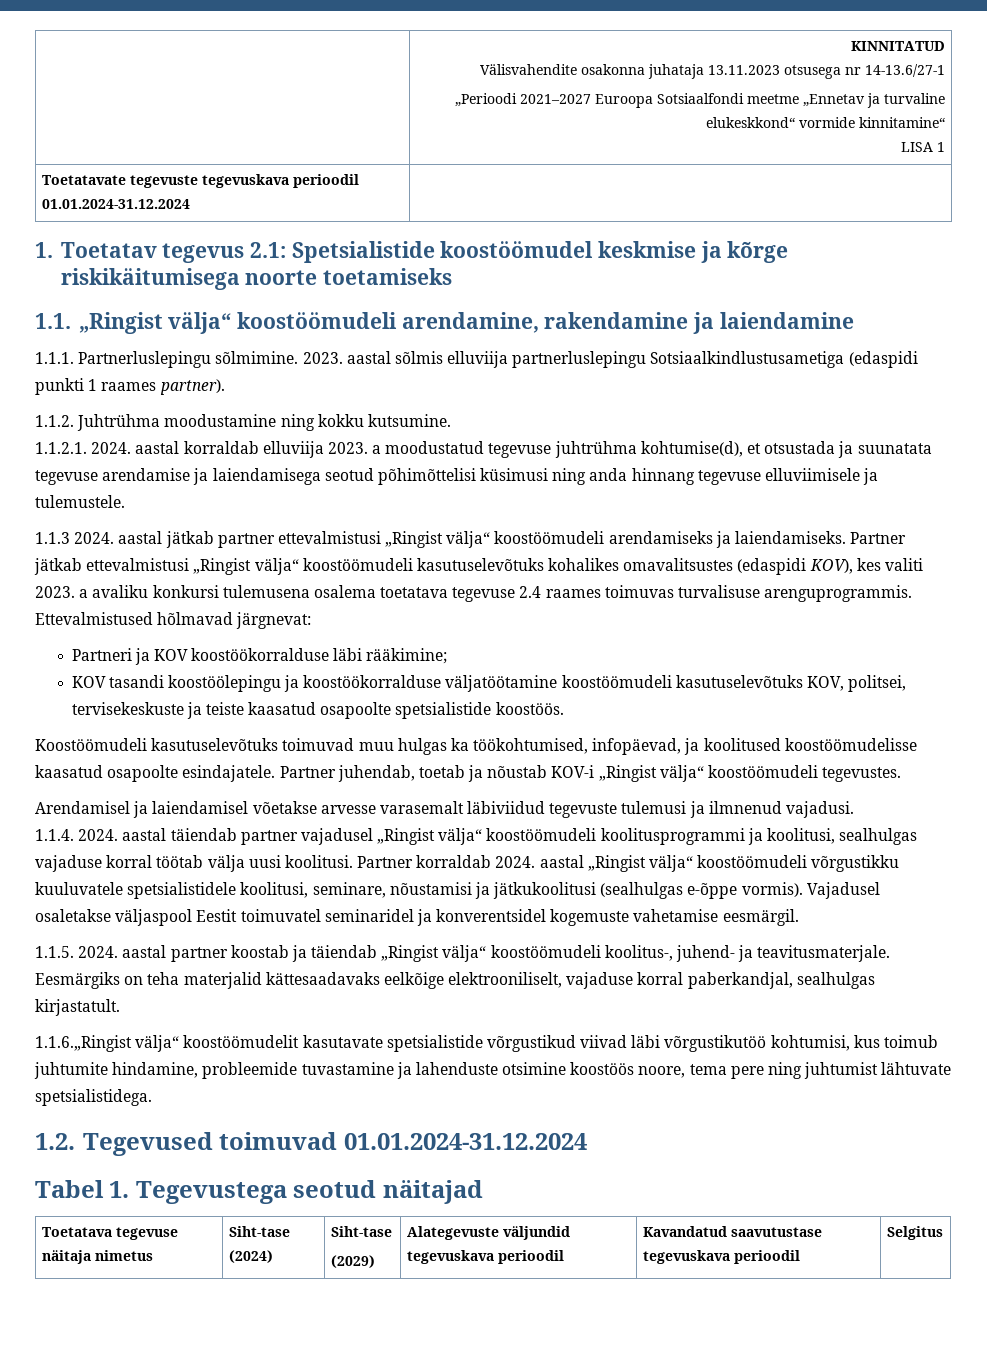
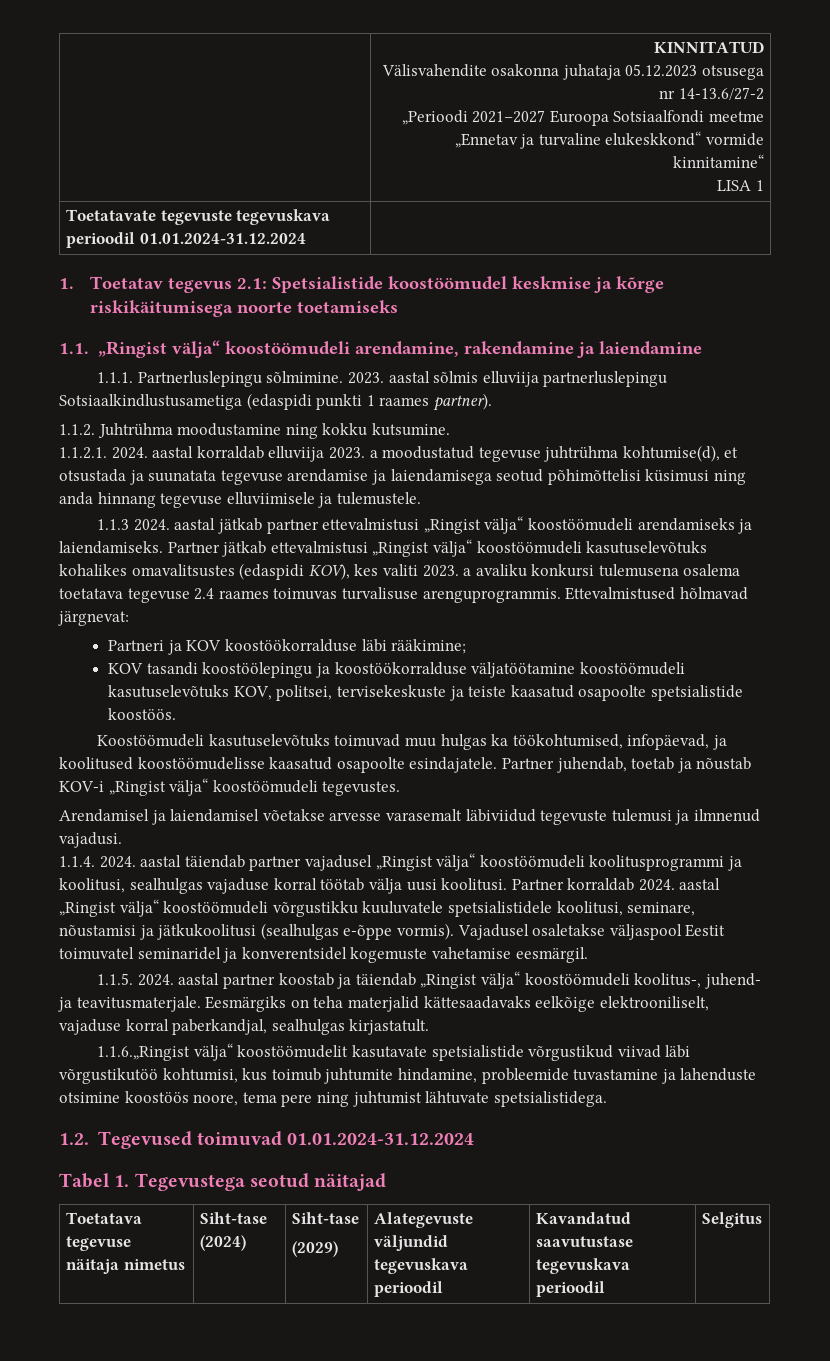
  | KINNITATUD
- Välisvahendite osakonna juhataja 13.11.2023 otsusega nr 14-13.6/27-1
+ Välisvahendite osakonna juhataja 05.12.2023 otsusega nr 14-13.6/27-2

